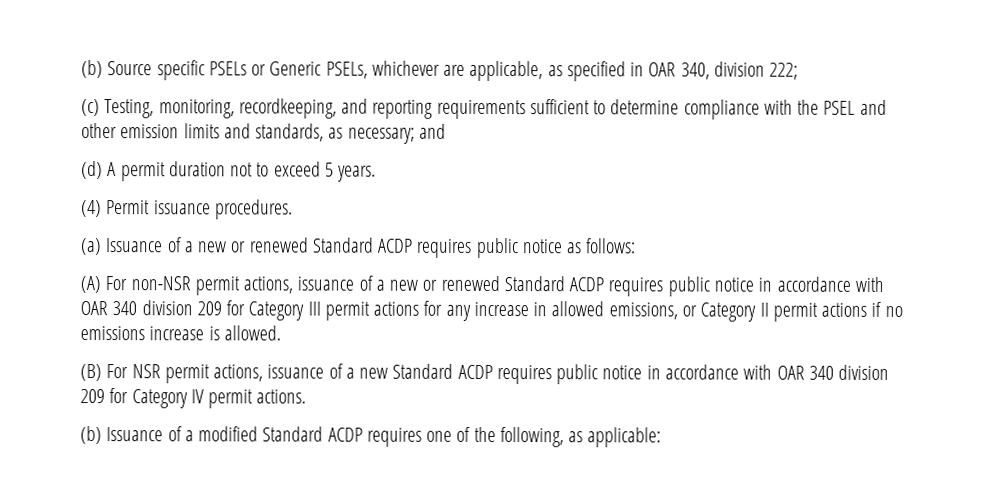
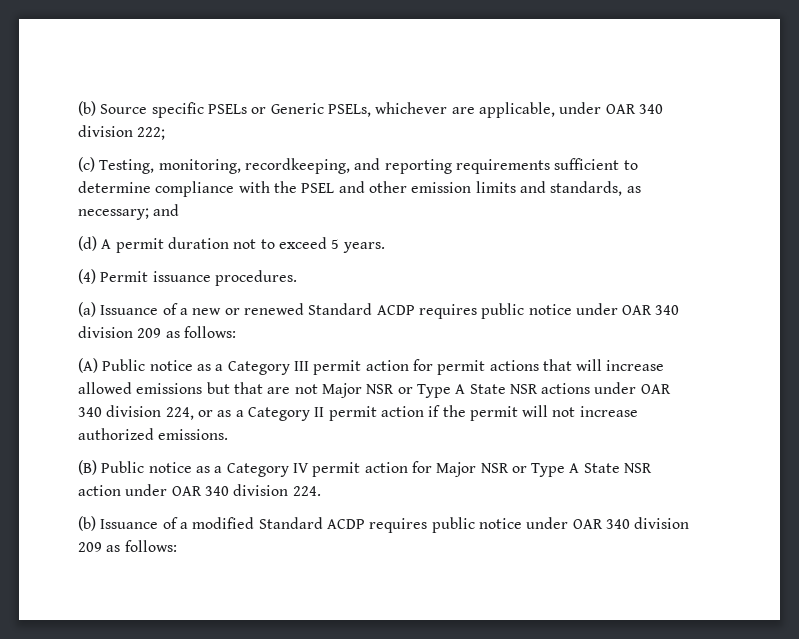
- (b) Source specific PSELs or Generic PSELs, whichever are applicable, as specified in OAR 340, division 222;
+ (b) Source specific PSELs or Generic PSELs, whichever are applicable, under OAR 340 division 222;
- (a) Issuance of a new or renewed Standard ACDP requires public notice as follows:
- (A) For non-NSR permit actions, issuance of a new or renewed Standard ACDP requires public notice in accordance with OAR 340 division 209 for Category III permit actions for any increase in allowed emissions, or Category II permit actions if no emissions increase is allowed.
- (B) For NSR permit actions, issuance of a new Standard ACDP requires public notice in accordance with OAR 340 division 209 for Category IV permit actions.
+ (a) Issuance of a new or renewed Standard ACDP requires public notice under OAR 340 division 209 as follows:
+ (A) Public notice as a Category III permit action for permit actions that will increase allowed emissions but that are not Major NSR or Type A State NSR actions under OAR 340 division 224, or as a Category II permit action if the permit will not increase authorized emissions.
+ (B) Public notice as a Category IV permit action for Major NSR or Type A State NSR action under OAR 340 division 224.
- (b) Issuance of a modified Standard ACDP requires one of the following, as applicable:
+ (b) Issuance of a modified Standard ACDP requires public notice under OAR 340 division 209 as follows:

